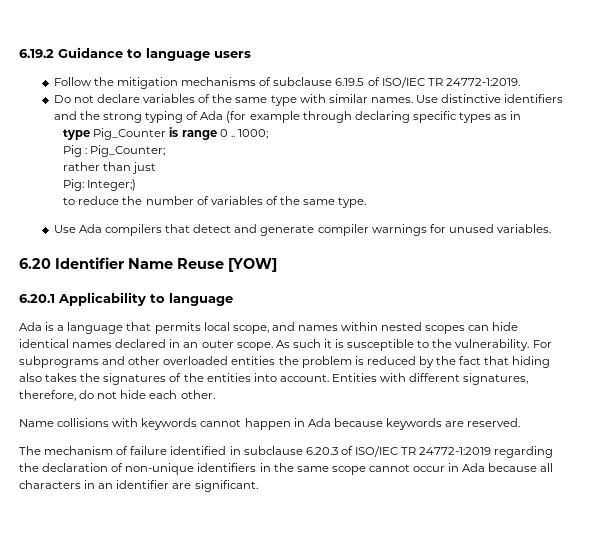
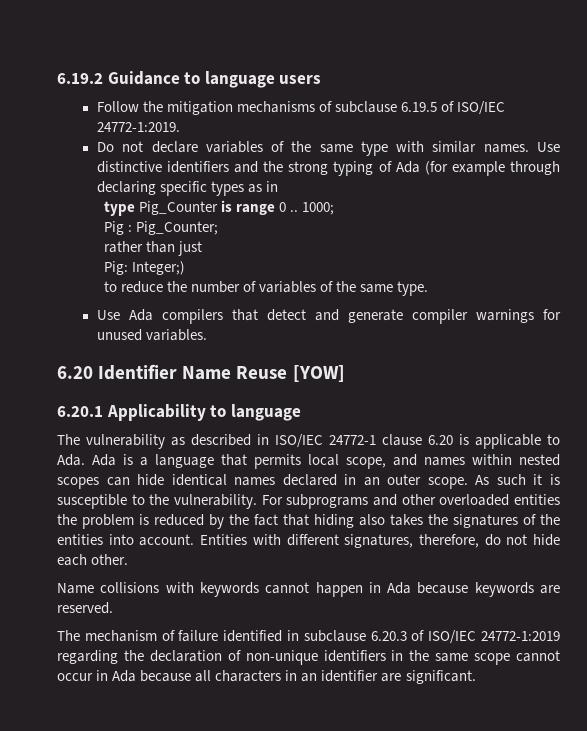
- Follow the mitigation mechanisms of subclause 6.19.5 of ISO/IEC TR 24772-1:2019.
+ Follow the mitigation mechanisms of subclause 6.19.5 of ISO/IEC 24772-1:2019.
- Ada is a language that permits local scope, and names within nested scopes can hide identical names declared in an outer scope.
+ The vulnerability as described in ISO/IEC 24772-1 clause 6.20 is applicable to Ada. Ada is a language that permits local scope, and names within nested scopes can hide identical names declared in an outer scope.
- The mechanism of failure identified in subclause 6.20.3 of ISO/IEC TR 24772-1:2019 regarding the declaration of non-unique identifiers in the same scope cannot occur in Ada because all characters in an identifier are significant.
+ The mechanism of failure identified in subclause 6.20.3 of ISO/IEC 24772-1:2019 regarding the declaration of non-unique identifiers in the same scope cannot occur in Ada because all characters in an identifier are significant.

